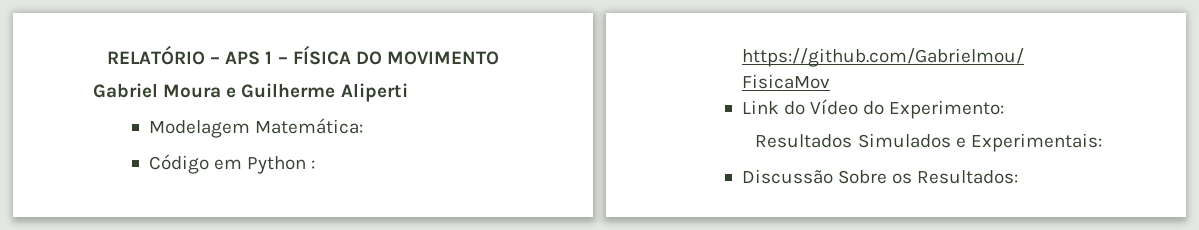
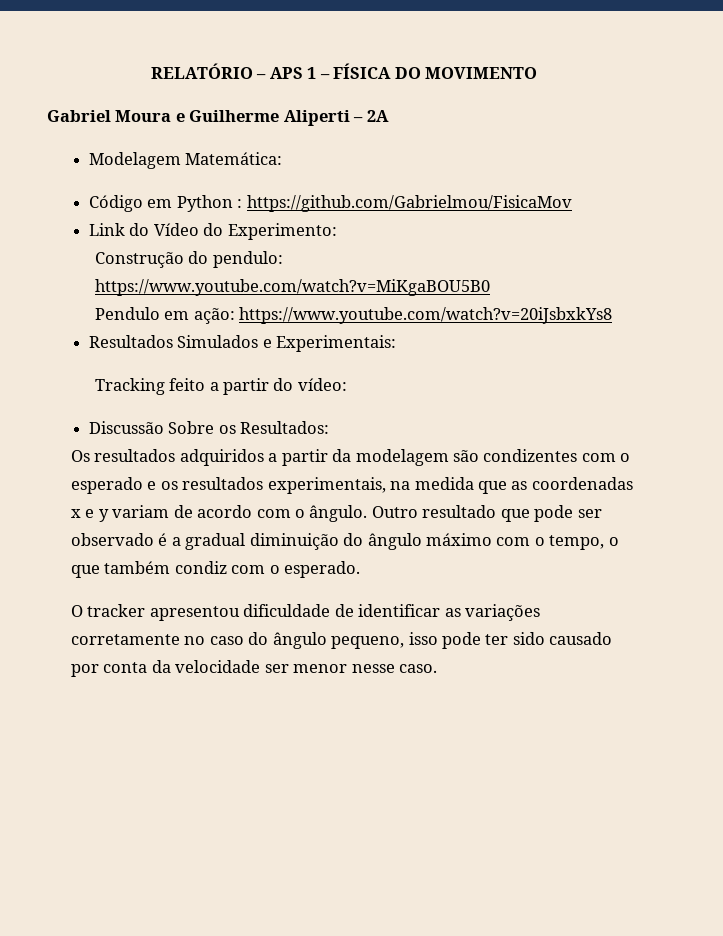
- Gabriel Moura e Guilherme Aliperti
+ Gabriel Moura e Guilherme Aliperti – 2A
+ Construção do pendulo: https://www.youtube.com/watch?v=MiKgaBOU5B0
+ Pendulo em ação: https://www.youtube.com/watch?v=20iJsbxkYs8
  Resultados Simulados e Experimentais:
+ Tracking feito a partir do vídeo:
  Discussão Sobre os Resultados:
+ Os resultados adquiridos a partir da modelagem são condizentes com o esperado e os resultados experimentais, na medida que as coordenadas x e y variam de acordo com o ângulo. Outro resultado que pode ser observado é a gradual diminuição do ângulo máximo com o tempo, o que também condiz com o esperado.
+ O tracker apresentou dificuldade de identificar as variações corretamente no caso do ângulo pequeno, isso pode ter sido causado por conta da velocidade ser menor nesse caso.

